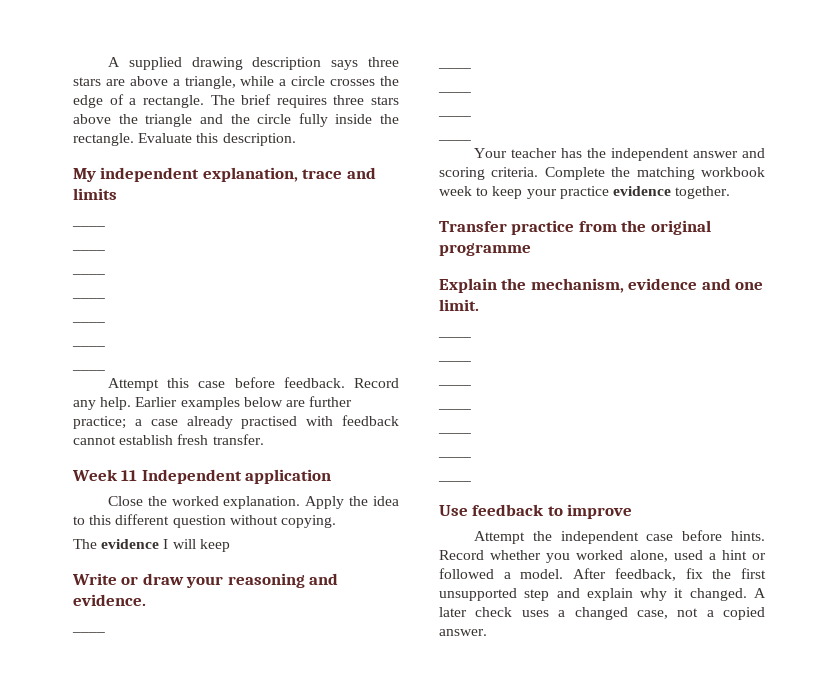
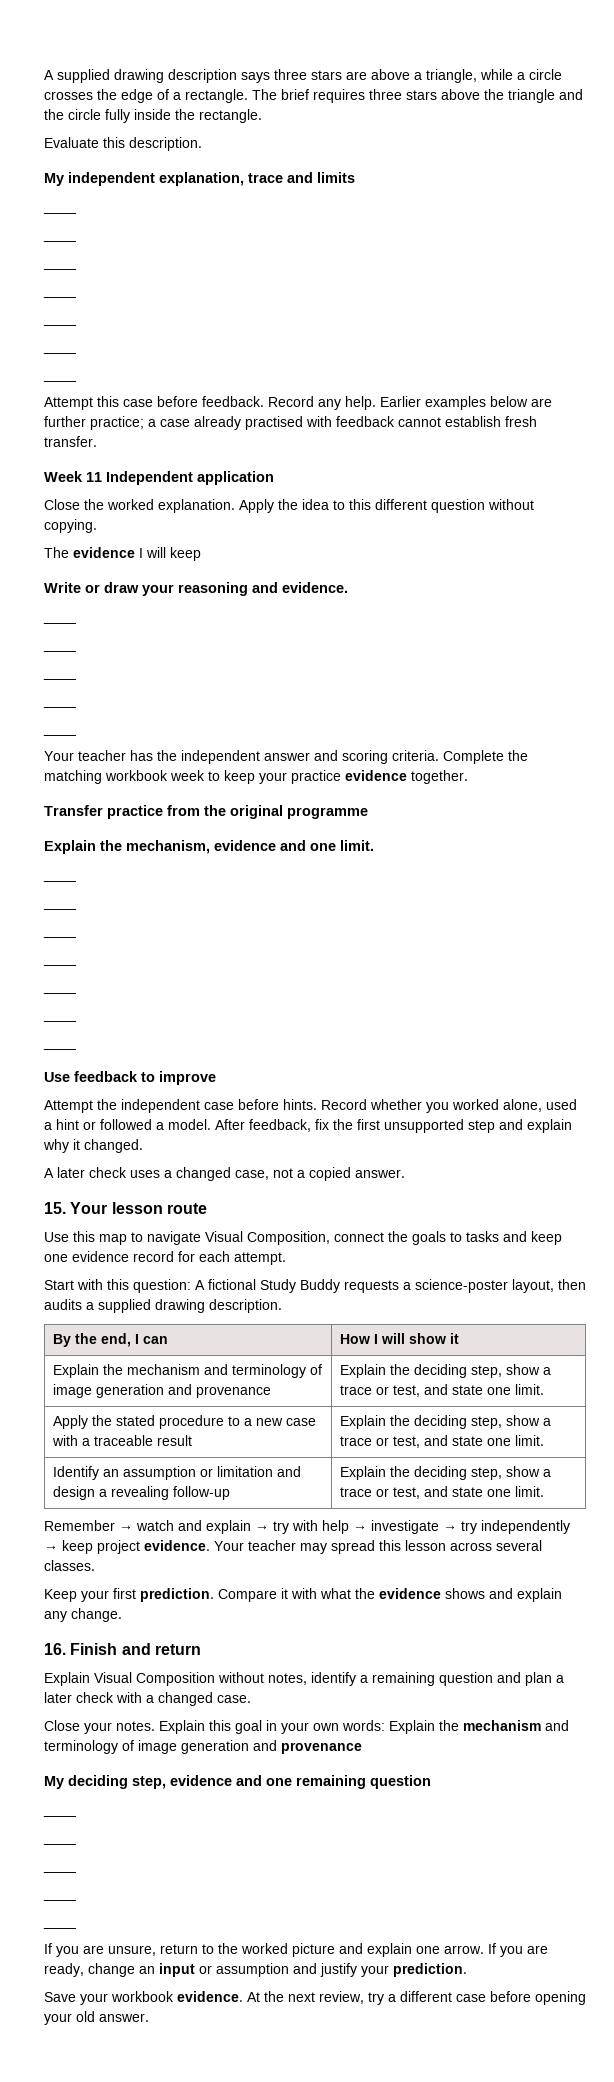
- The brief requires three stars above the triangle and the circle fully inside the rectangle. Evaluate this description.
+ The brief requires three stars above the triangle and the circle fully inside the rectangle.
+ Evaluate this description.
- After feedback, fix the first unsupported step and explain why it changed. A later check uses a changed case, not a copied answer.
+ After feedback, fix the first unsupported step and explain why it changed.
+ A later check uses a changed case, not a copied answer.
+ 15. Your lesson route
+ Use this map to navigate Visual Composition, connect the goals to tasks and keep one evidence record for each attempt.
+ Start with this question: A fictional Study Buddy requests a science-poster layout, then audits a supplied drawing description.
+ By the end, I can | How I will show it
+ Explain the mechanism and terminology of image generation and provenance | Explain the deciding step, show a trace or test, and state one limit.
+ Apply the stated procedure to a new case with a traceable result | Explain the deciding step, show a trace or test, and state one limit.
+ Identify an assumption or limitation and design a revealing follow-up | Explain the deciding step, show a trace or test, and state one limit.
+ Remember → watch and explain → try with help → investigate → try independently → keep project evidence. Your teacher may spread this lesson across several classes.
+ Keep your first prediction. Compare it with what the evidence shows and explain any change.
+ 16. Finish and return
+ Explain Visual Composition without notes, identify a remaining question and plan a later check with a changed case.
+ Close your notes. Explain this goal in your own words: Explain the mechanism and terminology of image generation and provenance
+ My deciding step, evidence and one remaining question
+ ____
+ ____
+ ____
+ ____
+ ____
+ If you are unsure, return to the worked picture and explain one arrow. If you are ready, change an input or assumption and justify your prediction.
+ Save your workbook evidence. At the next review, try a different case before opening your old answer.

